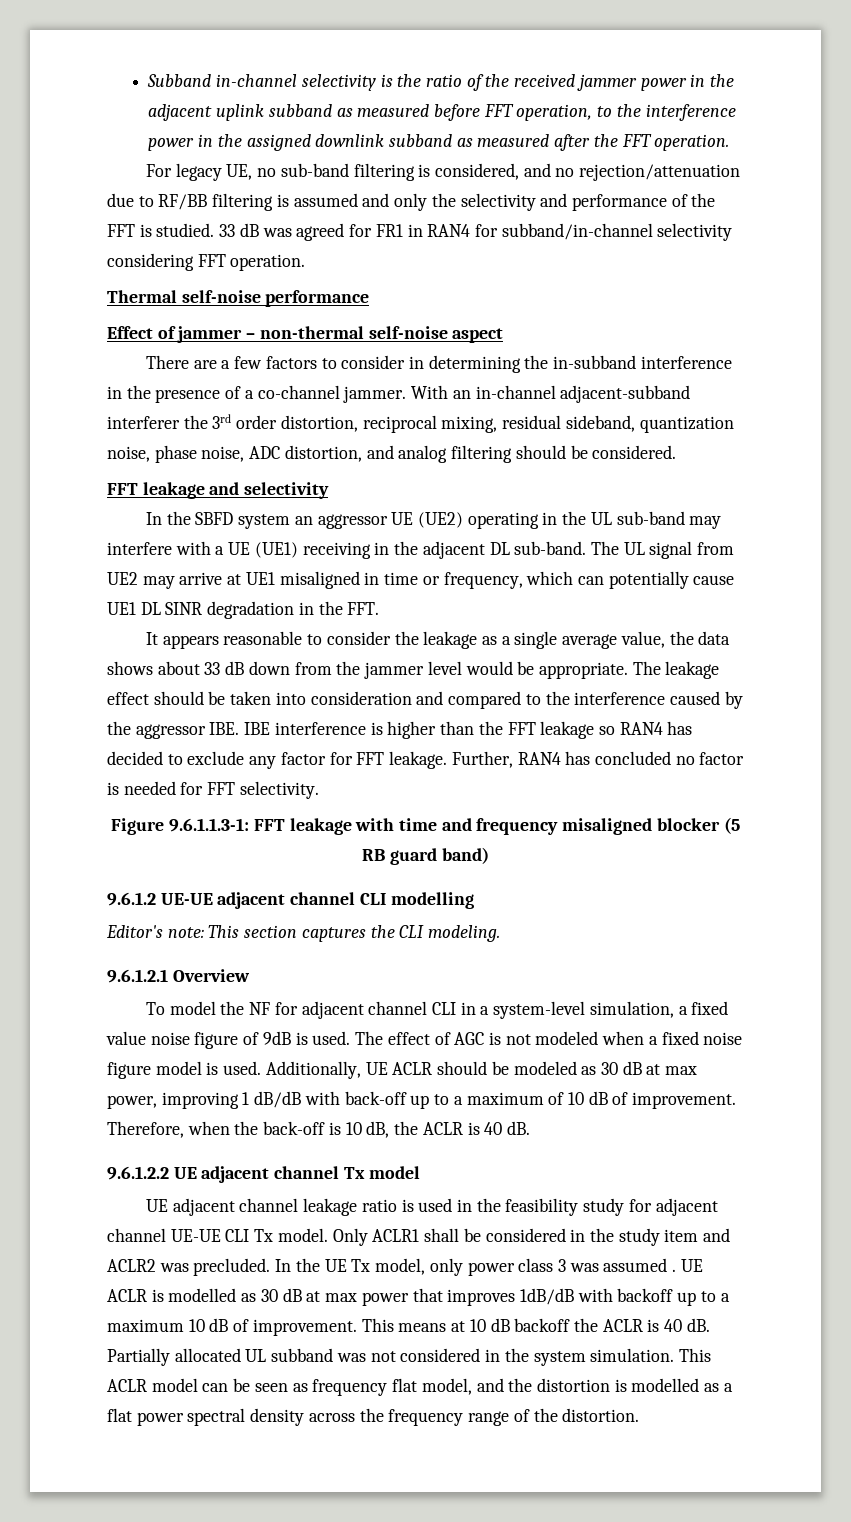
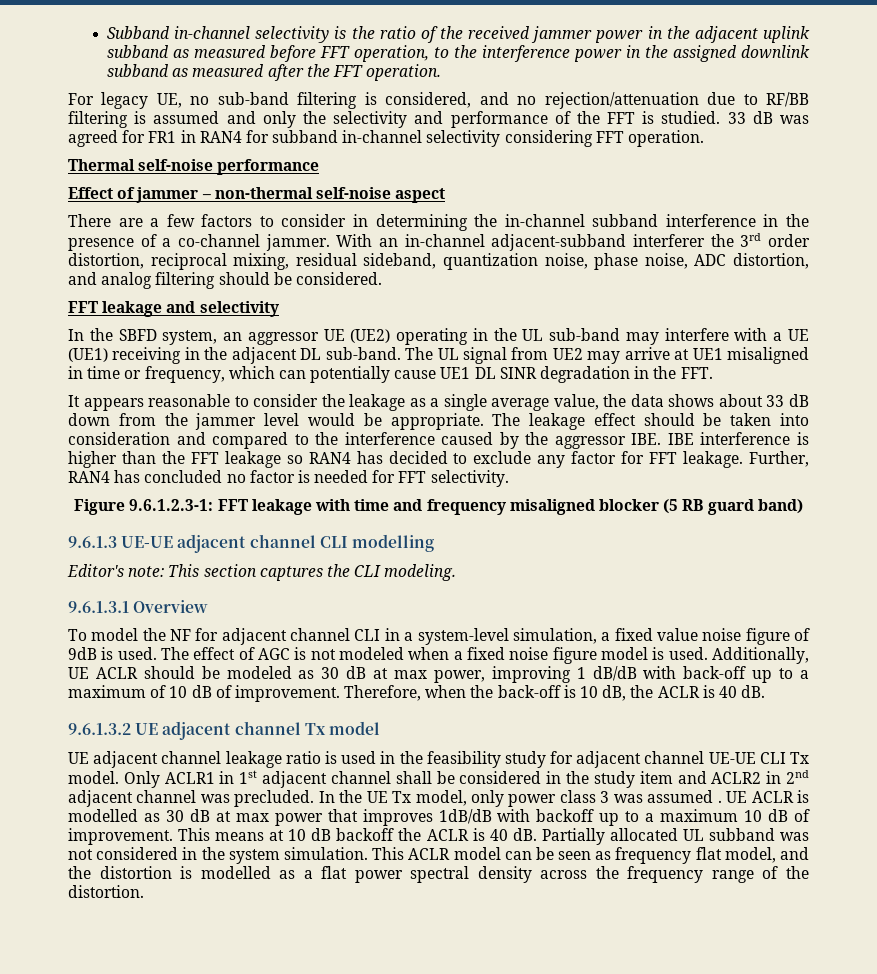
- 33 dB was agreed for FR1 in RAN4 for subband/in-channel selectivity considering FFT operation.
+ 33 dB was agreed for FR1 in RAN4 for subband in-channel selectivity considering FFT operation.
- There are a few factors to consider in determining the in-subband interference in the presence of a co-channel jammer.
+ There are a few factors to consider in determining the in-channel subband interference in the presence of a co-channel jammer.
- In the SBFD system an aggressor UE (UE2) operating in the UL sub-band may interfere with a UE (UE1) receiving in the adjacent DL sub-band.
+ In the SBFD system, an aggressor UE (UE2) operating in the UL sub-band may interfere with a UE (UE1) receiving in the adjacent DL sub-band.
- Figure 9.6.1.1.3-1: FFT leakage with time and frequency misaligned blocker (5 RB guard band)
+ Figure 9.6.1.2.3-1: FFT leakage with time and frequency misaligned blocker (5 RB guard band)
- 9.6.1.2 UE-UE adjacent channel CLI modelling
+ 9.6.1.3 UE-UE adjacent channel CLI modelling
- 9.6.1.2.1 Overview
+ 9.6.1.3.1 Overview
- 9.6.1.2.2 UE adjacent channel Tx model
+ 9.6.1.3.2 UE adjacent channel Tx model
- Only ACLR1 shall be considered in the study item and ACLR2 was precluded.
+ Only ACLR1 in 1st adjacent channel shall be considered in the study item and ACLR2 in 2nd adjacent channel was precluded.

